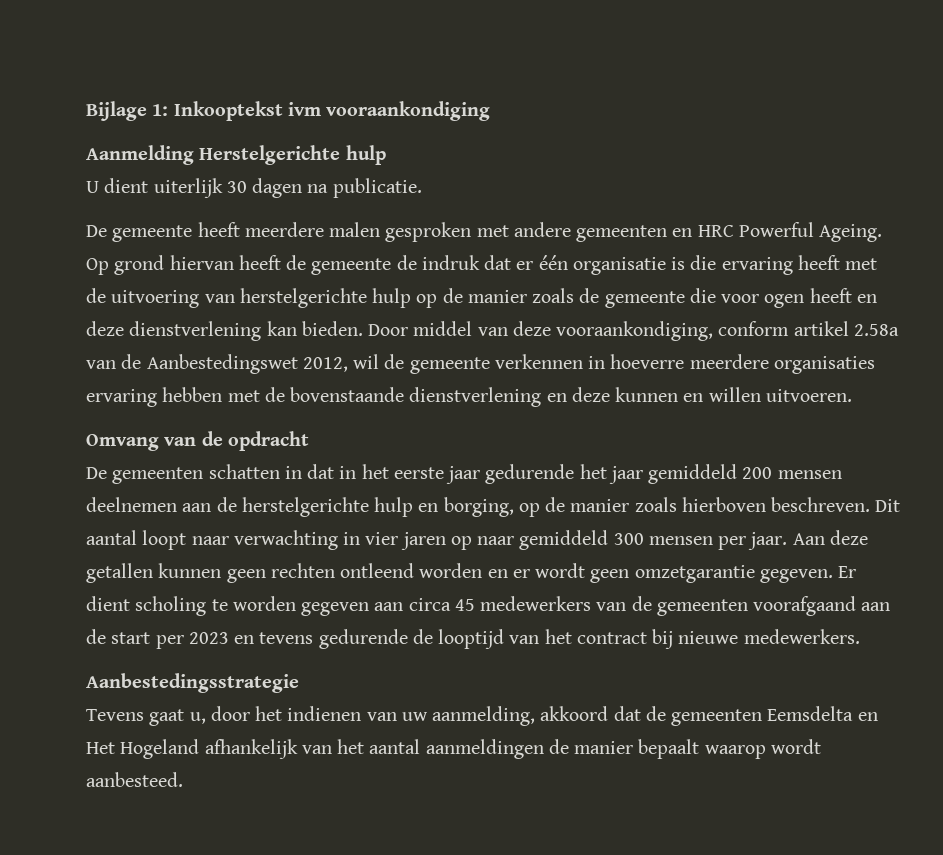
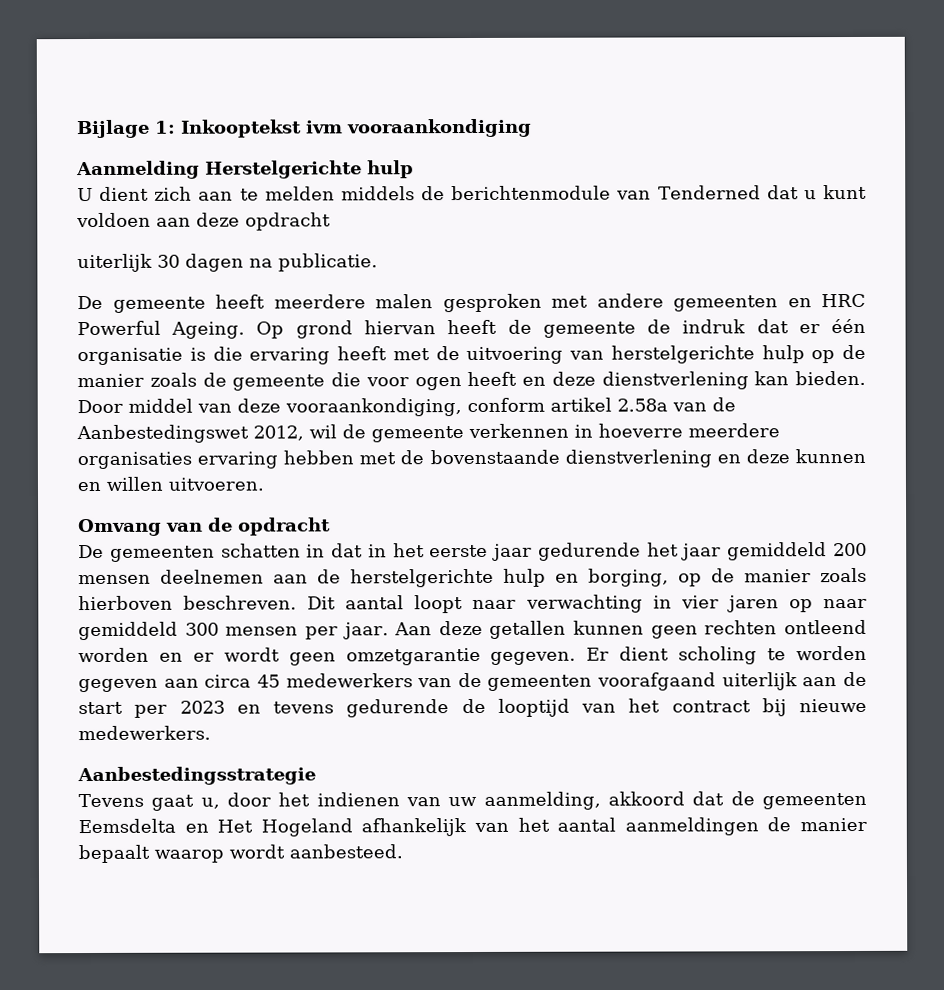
- U dient uiterlijk 30 dagen na publicatie.
+ U dient zich aan te melden middels de berichtenmodule van Tenderned dat u kunt voldoen aan deze opdracht
+ uiterlijk 30 dagen na publicatie.
- Er dient scholing te worden gegeven aan circa 45 medewerkers van de gemeenten voorafgaand aan de start per 2023 en tevens gedurende de looptijd van het contract bij nieuwe medewerkers.
+ Er dient scholing te worden gegeven aan circa 45 medewerkers van de gemeenten voorafgaand uiterlijk aan de start per 2023 en tevens gedurende de looptijd van het contract bij nieuwe medewerkers.

